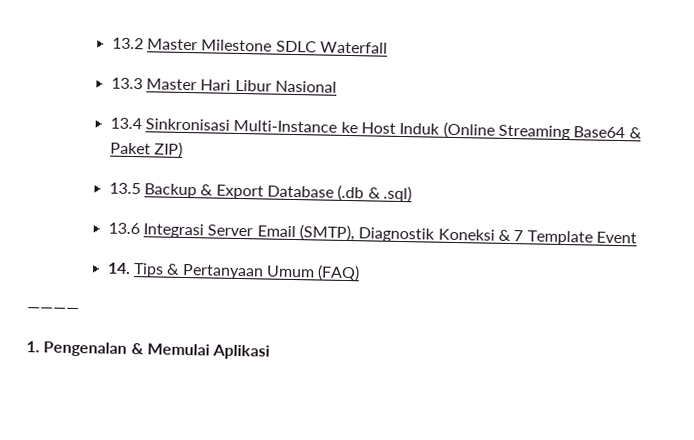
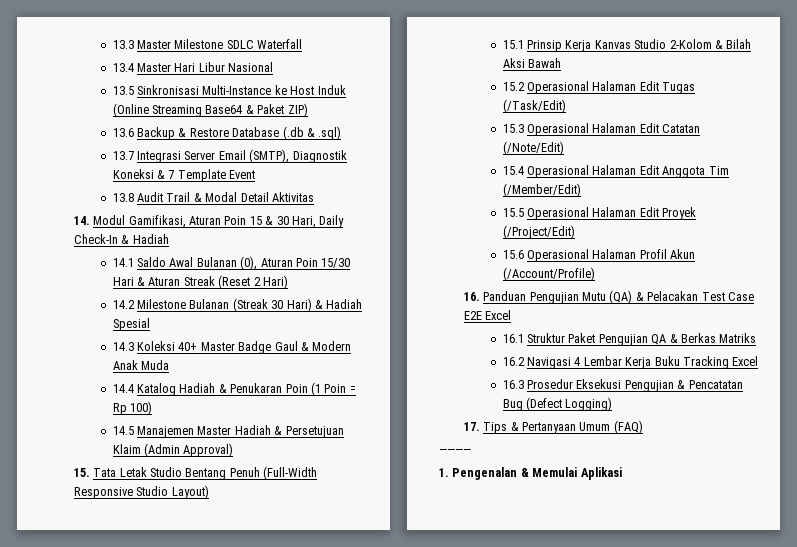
- 13.2 Master Milestone SDLC Waterfall
+ 13.3 Master Milestone SDLC Waterfall
- 13.3 Master Hari Libur Nasional
+ 13.4 Master Hari Libur Nasional
- 13.4 Sinkronisasi Multi-Instance ke Host Induk (Online Streaming Base64 & Paket ZIP)
+ 13.5 Sinkronisasi Multi-Instance ke Host Induk (Online Streaming Base64 & Paket ZIP)
- 13.5 Backup & Export Database (.db & .sql)
+ 13.6 Backup & Restore Database (.db & .sql)
- 13.6 Integrasi Server Email (SMTP), Diagnostik Koneksi & 7 Template Event
+ 13.7 Integrasi Server Email (SMTP), Diagnostik Koneksi & 7 Template Event
- 14. Tips & Pertanyaan Umum (FAQ)
+ 13.8 Audit Trail & Modal Detail Aktivitas
+ 14. Modul Gamifikasi, Aturan Poin 15 & 30 Hari, Daily Check-In & Hadiah
+ 14.1 Saldo Awal Bulanan (0), Aturan Poin 15/30 Hari & Aturan Streak (Reset 2 Hari)
+ 14.2 Milestone Bulanan (Streak 30 Hari) & Hadiah Spesial
+ 14.3 Koleksi 40+ Master Badge Gaul & Modern Anak Muda
+ 14.4 Katalog Hadiah & Penukaran Poin (1 Poin = Rp 100)
+ 14.5 Manajemen Master Hadiah & Persetujuan Klaim (Admin Approval)
+ 15. Tata Letak Studio Bentang Penuh (Full-Width Responsive Studio Layout)
+ 15.1 Prinsip Kerja Kanvas Studio 2-Kolom & Bilah Aksi Bawah
+ 15.2 Operasional Halaman Edit Tugas (/Task/Edit)
+ 15.3 Operasional Halaman Edit Catatan (/Note/Edit)
+ 15.4 Operasional Halaman Edit Anggota Tim (/Member/Edit)
+ 15.5 Operasional Halaman Edit Proyek (/Project/Edit)
+ 15.6 Operasional Halaman Profil Akun (/Account/Profile)
+ 16. Panduan Pengujian Mutu (QA) & Pelacakan Test Case E2E Excel
+ 16.1 Struktur Paket Pengujian QA & Berkas Matriks
+ 16.2 Navigasi 4 Lembar Kerja Buku Tracking Excel
+ 16.3 Prosedur Eksekusi Pengujian & Pencatatan Bug (Defect Logging)
+ 17. Tips & Pertanyaan Umum (FAQ)

